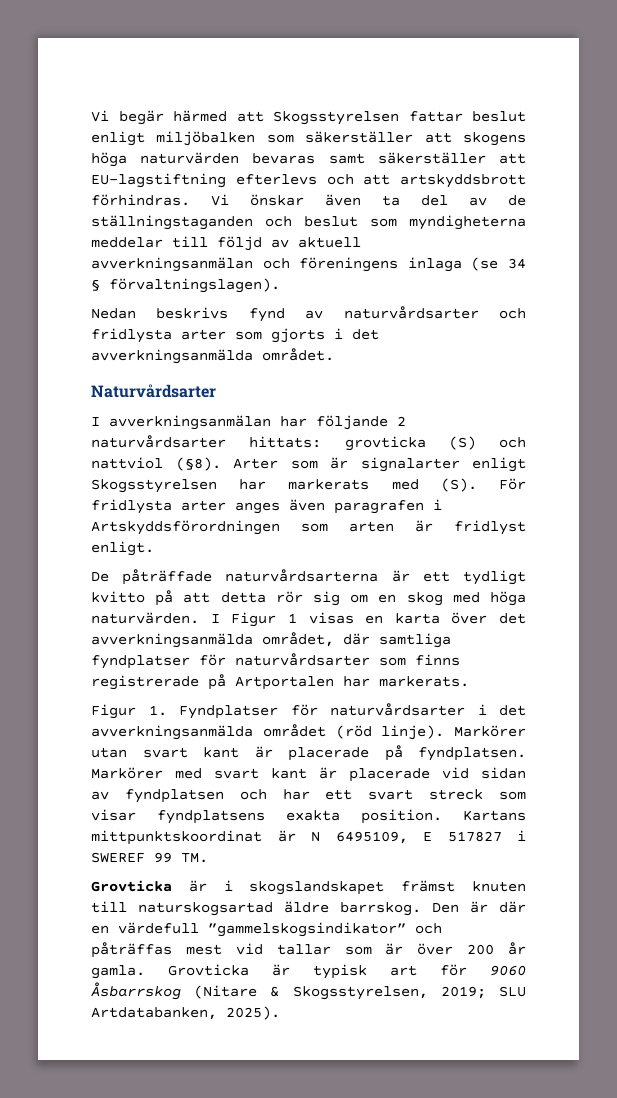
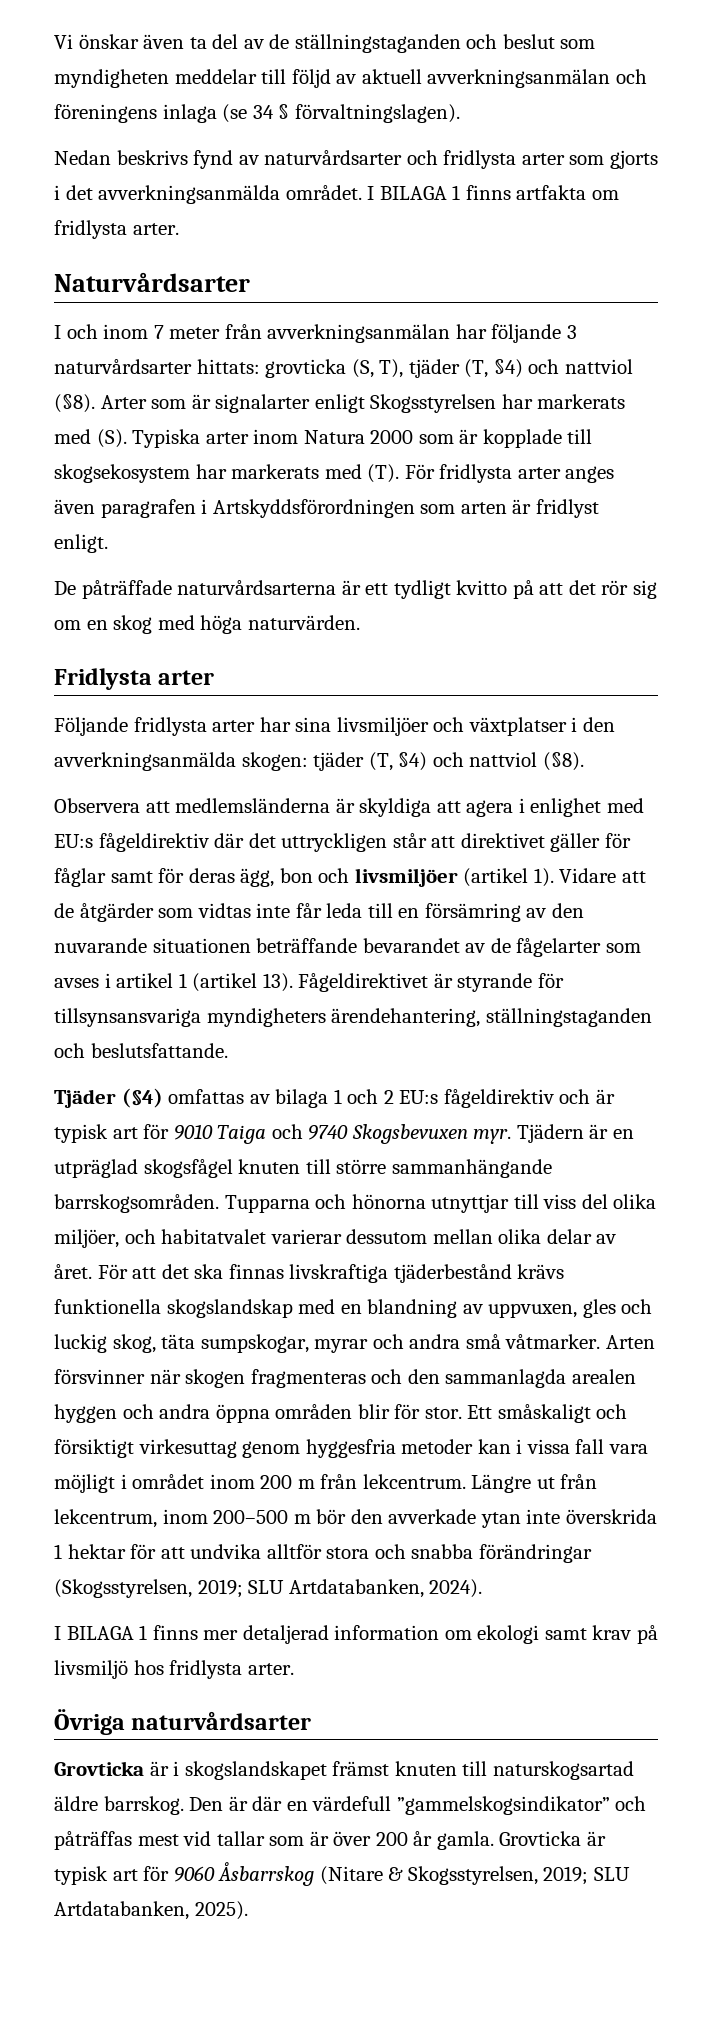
- Vi begär härmed att Skogsstyrelsen fattar beslut enligt miljöbalken som säkerställer att skogens höga naturvärden bevaras samt säkerställer att EU-lagstiftning efterlevs och att artskyddsbrott förhindras. Vi önskar även ta del av de ställningstaganden och beslut som myndigheterna meddelar till följd av aktuell avverkningsanmälan och föreningens inlaga (se 34 § förvaltningslagen).
+ Vi önskar även ta del av de ställningstaganden och beslut som myndigheten meddelar till följd av aktuell avverkningsanmälan och föreningens inlaga (se 34 § förvaltningslagen).
- Nedan beskrivs fynd av naturvårdsarter och fridlysta arter som gjorts i det avverkningsanmälda området.
+ Nedan beskrivs fynd av naturvårdsarter och fridlysta arter som gjorts i det avverkningsanmälda området. I BILAGA 1 finns artfakta om fridlysta arter.
  Naturvårdsarter
- I avverkningsanmälan har följande 2 naturvårdsarter hittats: grovticka (S) och nattviol (§8).
+ I och inom 7 meter från avverkningsanmälan har följande 3 naturvårdsarter hittats: grovticka (S, T), tjäder (T, §4) och nattviol (§8).
- Arter som är signalarter enligt Skogsstyrelsen har markerats med (S). För fridlysta arter anges även paragrafen i Artskyddsförordningen som arten är fridlyst enligt.
+ Arter som är signalarter enligt Skogsstyrelsen har markerats med (S). Typiska arter inom Natura 2000 som är kopplade till skogsekosystem har markerats med (T). För fridlysta arter anges även paragrafen i Artskyddsförordningen som arten är fridlyst enligt.
- De påträffade naturvårdsarterna är ett tydligt kvitto på att detta rör sig om en skog med höga naturvärden. I Figur 1 visas en karta över det avverkningsanmälda området, där samtliga fyndplatser för naturvårdsarter som finns registrerade på Artportalen har markerats.
- Figur 1. Fyndplatser för naturvårdsarter i det avverkningsanmälda området (röd linje). Markörer utan svart kant är placerade på fyndplatsen. Markörer med svart kant är placerade vid sidan av fyndplatsen och har ett svart streck som visar fyndplatsens exakta position. Kartans mittpunktskoordinat är N 6495109, E 517827 i SWEREF 99 TM.
+ De påträffade naturvårdsarterna är ett tydligt kvitto på att det rör sig om en skog med höga naturvärden.
+ Fridlysta arter
+ Följande fridlysta arter har sina livsmiljöer och växtplatser i den avverkningsanmälda skogen: tjäder (T, §4) och nattviol (§8).
+ Observera att medlemsländerna är skyldiga att agera i enlighet med EU:s fågeldirektiv där det uttryckligen står att direktivet gäller för fåglar samt för deras ägg, bon och livsmiljöer (artikel 1). Vidare att de åtgärder som vidtas inte får leda till en försämring av den nuvarande situationen beträffande bevarandet av de fågelarter som avses i artikel 1 (artikel 13). Fågeldirektivet är styrande för tillsynsansvariga myndigheters ärendehantering, ställningstaganden och beslutsfattande.
+ Tjäder (§4) omfattas av bilaga 1 och 2 EU:s fågeldirektiv och är typisk art för 9010 Taiga och 9740 Skogsbevuxen myr. Tjädern är en utpräglad skogsfågel knuten till större sammanhängande barrskogsområden. Tupparna och hönorna utnyttjar till viss del olika miljöer, och habitatvalet varierar dessutom mellan olika delar av året. För att det ska finnas livskraftiga tjäderbestånd krävs funktionella skogslandskap med en blandning av uppvuxen, gles och luckig skog, täta sumpskogar, myrar och andra små våtmarker. Arten försvinner när skogen fragmenteras och den sammanlagda arealen hyggen och andra öppna områden blir för stor. Ett småskaligt och försiktigt virkesuttag genom hyggesfria metoder kan i vissa fall vara möjligt i området inom 200 m från lekcentrum. Längre ut från lekcentrum, inom 200–500 m bör den avverkade ytan inte överskrida 1 hektar för att undvika alltför stora och snabba förändringar (Skogsstyrelsen, 2019; SLU Artdatabanken, 2024).
+ I BILAGA 1 finns mer detaljerad information om ekologi samt krav på livsmiljö hos fridlysta arter.
+ Övriga naturvårdsarter

